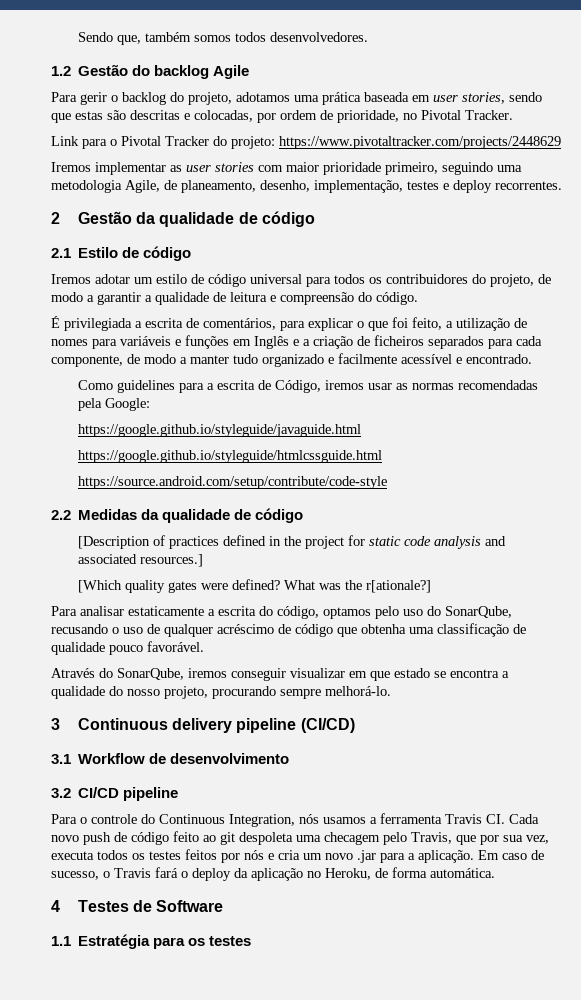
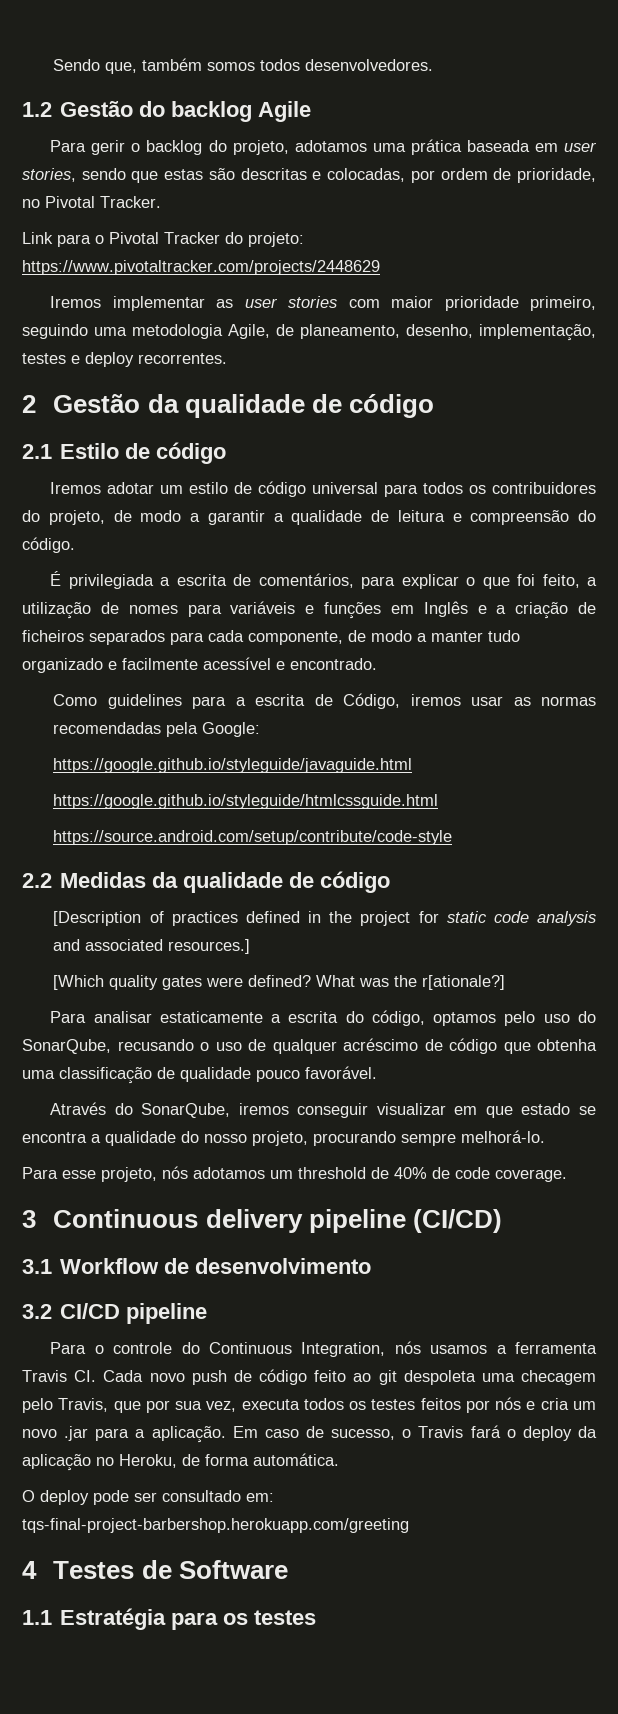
+ Para esse projeto, nós adotamos um threshold de 40% de code coverage.
+ O deploy pode ser consultado em: tqs-final-project-barbershop.herokuapp.com/greeting

